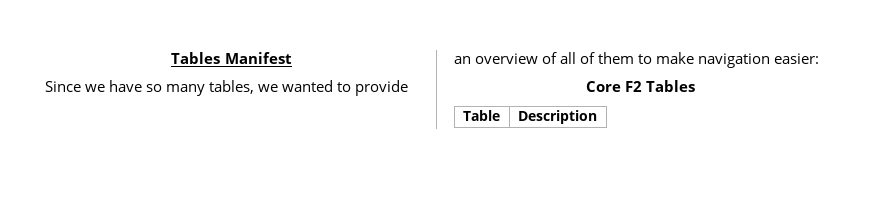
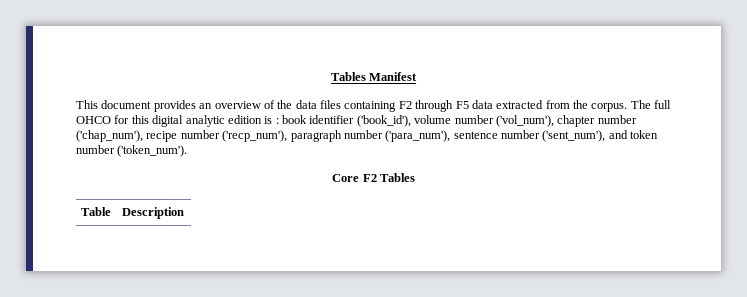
- Since we have so many tables, we wanted to provide an overview of all of them to make navigation easier:
+ This document provides an overview of the data files containing F2 through F5 data extracted from the corpus. The full OHCO for this digital analytic edition is : book identifier ('book_id'), volume number ('vol_num'), chapter number ('chap_num'), recipe number ('recp_num'), paragraph number ('para_num'), sentence number ('sent_num'), and token number ('token_num').

